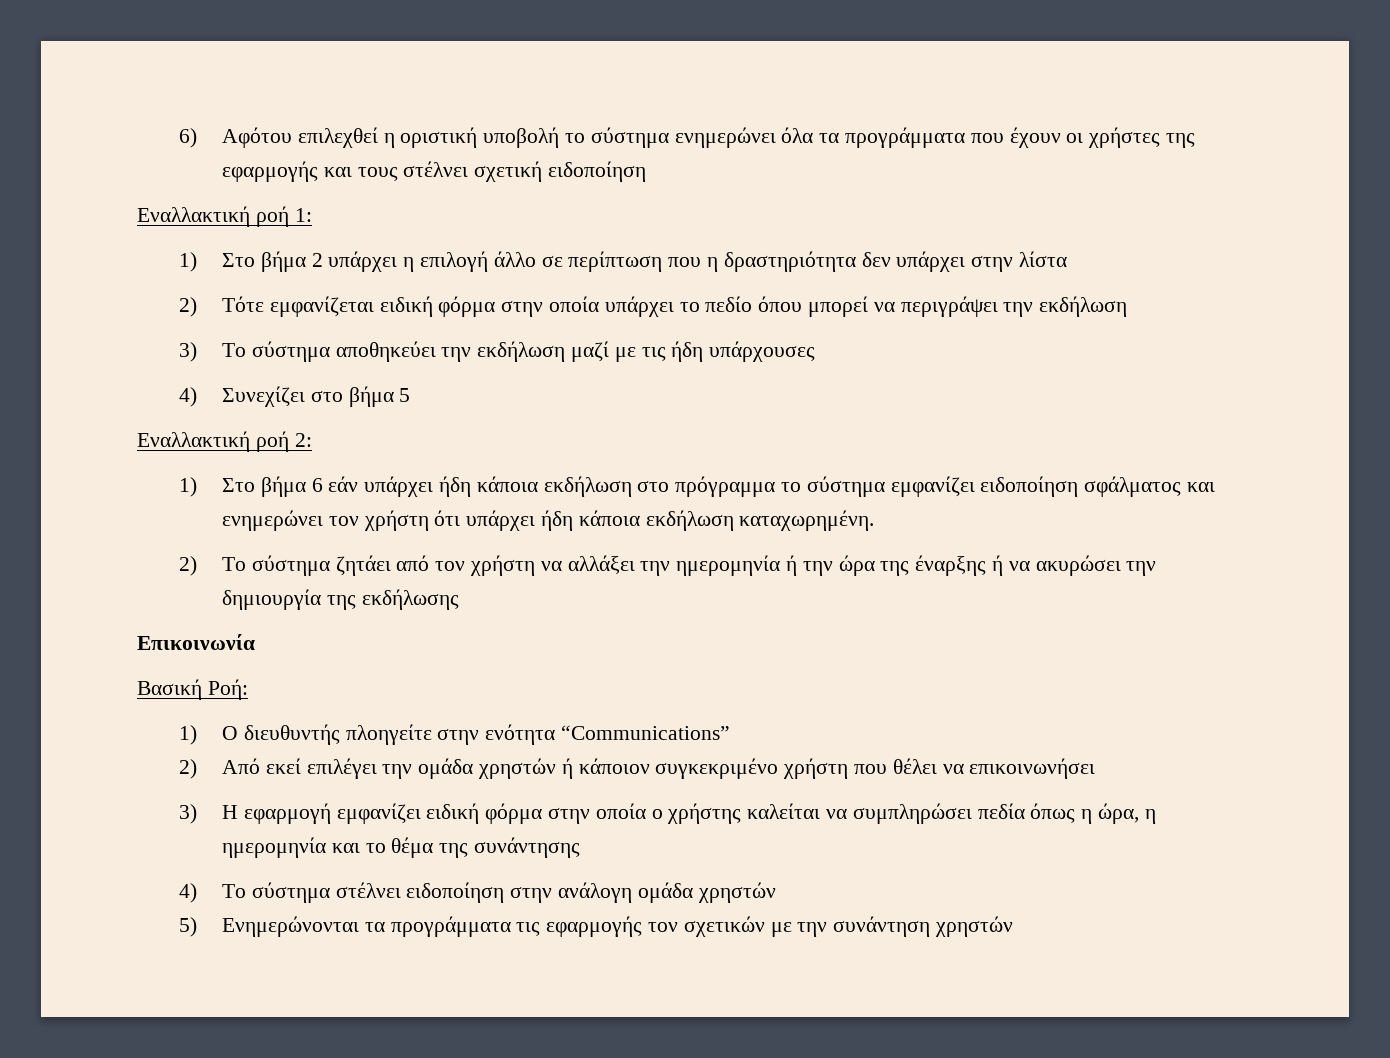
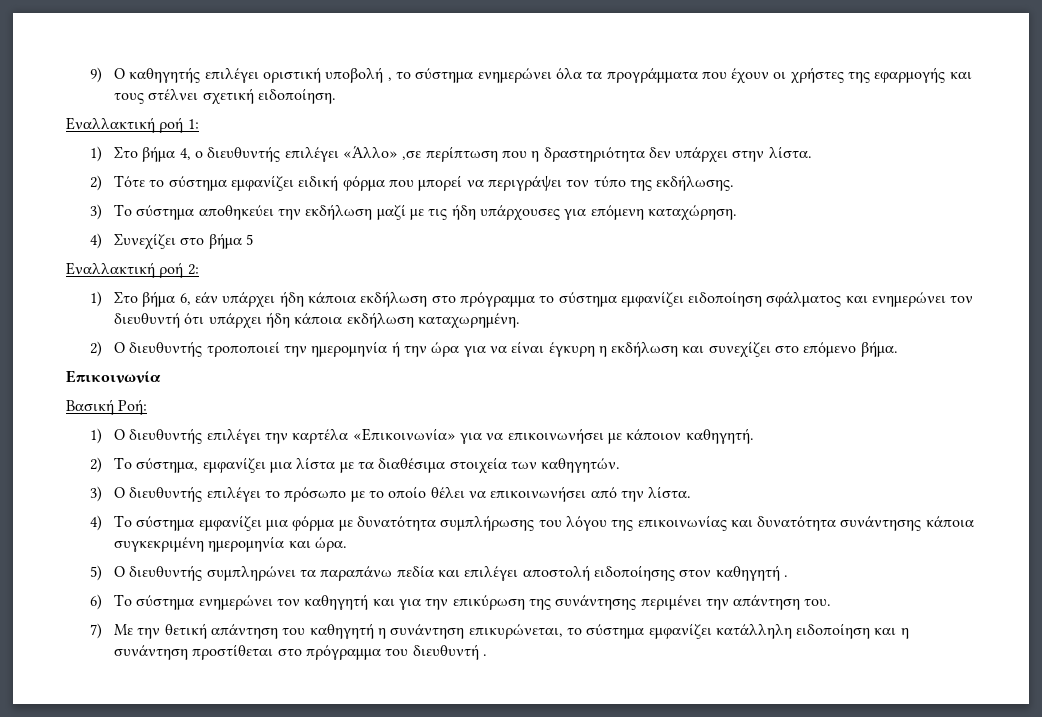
- 6) Αφότου επιλεχθεί η οριστική υποβολή το σύστημα ενημερώνει όλα τα προγράμματα που έχουν οι χρήστες της εφαρμογής και τους στέλνει σχετική ειδοποίηση
+ 9) Ο καθηγητής επιλέγει οριστική υποβολή , το σύστημα ενημερώνει όλα τα προγράμματα που έχουν οι χρήστες της εφαρμογής και τους στέλνει σχετική ειδοποίηση.
- 1) Στο βήμα 2 υπάρχει η επιλογή άλλο σε περίπτωση που η δραστηριότητα δεν υπάρχει στην λίστα
+ 1) Στο βήμα 4, ο διευθυντής επιλέγει «Άλλο» ,σε περίπτωση που η δραστηριότητα δεν υπάρχει στην λίστα.
- 2) Τότε εμφανίζεται ειδική φόρμα στην οποία υπάρχει το πεδίο όπου μπορεί να περιγράψει την εκδήλωση
+ 2) Τότε το σύστημα εμφανίζει ειδική φόρμα που μπορεί να περιγράψει τον τύπο της εκδήλωσης.
- 3) Το σύστημα αποθηκεύει την εκδήλωση μαζί με τις ήδη υπάρχουσες
+ 3) Το σύστημα αποθηκεύει την εκδήλωση μαζί με τις ήδη υπάρχουσες για επόμενη καταχώρηση.
- 1) Στο βήμα 6 εάν υπάρχει ήδη κάποια εκδήλωση στο πρόγραμμα το σύστημα εμφανίζει ειδοποίηση σφάλματος και ενημερώνει τον χρήστη ότι υπάρχει ήδη κάποια εκδήλωση καταχωρημένη.
+ 1) Στο βήμα 6, εάν υπάρχει ήδη κάποια εκδήλωση στο πρόγραμμα το σύστημα εμφανίζει ειδοποίηση σφάλματος και ενημερώνει τον διευθυντή ότι υπάρχει ήδη κάποια εκδήλωση καταχωρημένη.
- 2) Το σύστημα ζητάει από τον χρήστη να αλλάξει την ημερομηνία ή την ώρα της έναρξης ή να ακυρώσει την δημιουργία της εκδήλωσης
+ 2) Ο διευθυντής τροποποιεί την ημερομηνία ή την ώρα για να είναι έγκυρη η εκδήλωση και συνεχίζει στο επόμενο βήμα.
- 1) Ο διευθυντής πλοηγείτε στην ενότητα “Communications”
- 2) Από εκεί επιλέγει την ομάδα χρηστών ή κάποιον συγκεκριμένο χρήστη που θέλει να επικοινωνήσει
- 3) Η εφαρμογή εμφανίζει ειδική φόρμα στην οποία ο χρήστης καλείται να συμπληρώσει πεδία όπως η ώρα, η ημερομηνία και το θέμα της συνάντησης
- 4) Το σύστημα στέλνει ειδοποίηση στην ανάλογη ομάδα χρηστών
- 5) Ενημερώνονται τα προγράμματα τις εφαρμογής τον σχετικών με την συνάντηση χρηστών
+ 1) Ο διευθυντής επιλέγει την καρτέλα «Επικοινωνία» για να επικοινωνήσει με κάποιον καθηγητή.
+ 2) Το σύστημα, εμφανίζει μια λίστα με τα διαθέσιμα στοιχεία των καθηγητών.
+ 3) Ο διευθυντής επιλέγει το πρόσωπο με το οποίο θέλει να επικοινωνήσει από την λίστα.
+ 4) Το σύστημα εμφανίζει μια φόρμα με δυνατότητα συμπλήρωσης του λόγου της επικοινωνίας και δυνατότητα συνάντησης κάποια συγκεκριμένη ημερομηνία και ώρα.
+ 5) Ο διευθυντής συμπληρώνει τα παραπάνω πεδία και επιλέγει αποστολή ειδοποίησης στον καθηγητή .
+ 6) Το σύστημα ενημερώνει τον καθηγητή και για την επικύρωση της συνάντησης περιμένει την απάντηση του.
+ 7) Με την θετική απάντηση του καθηγητή η συνάντηση επικυρώνεται, το σύστημα εμφανίζει κατάλληλη ειδοποίηση και η συνάντηση προστίθεται στο πρόγραμμα του διευθυντή .

